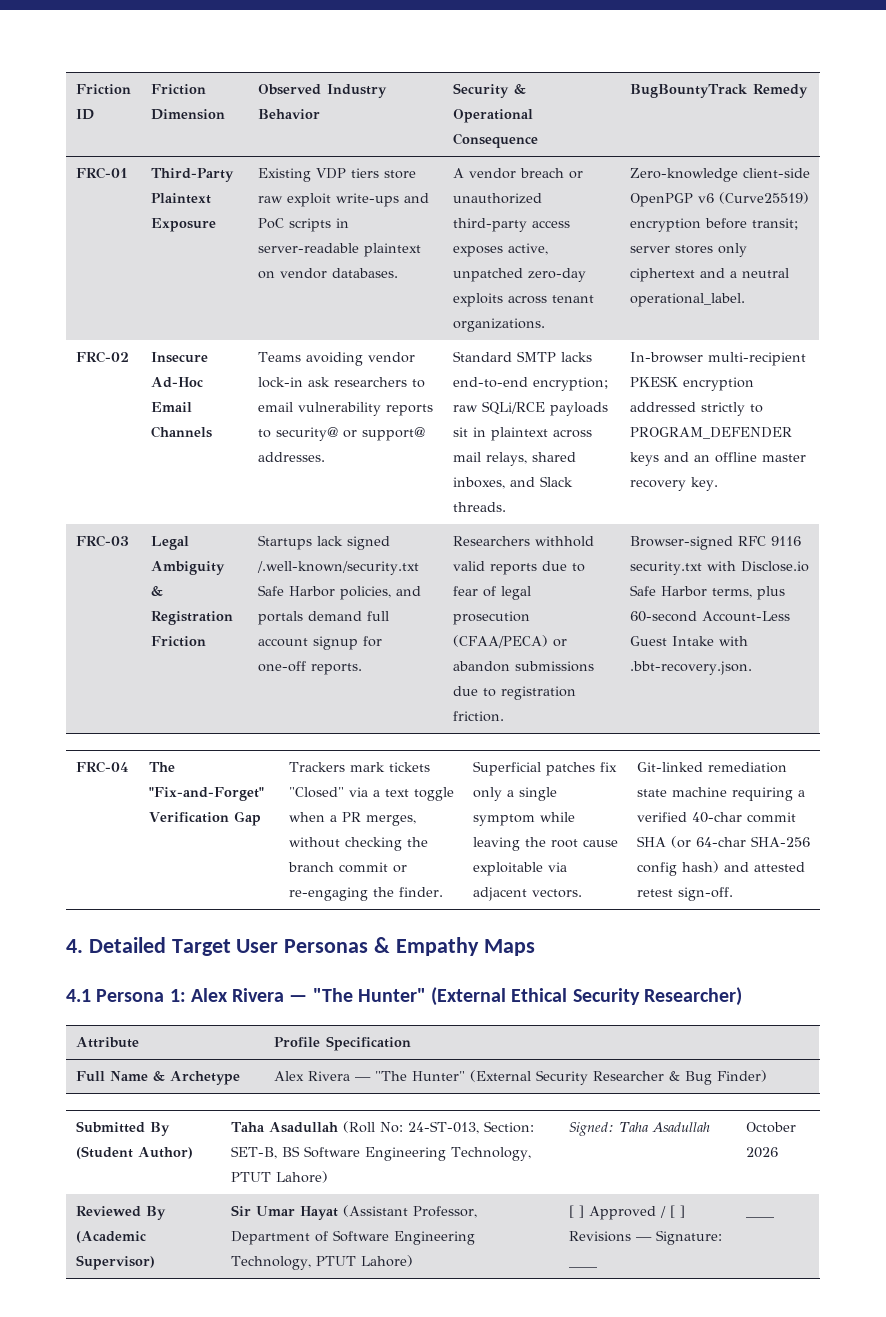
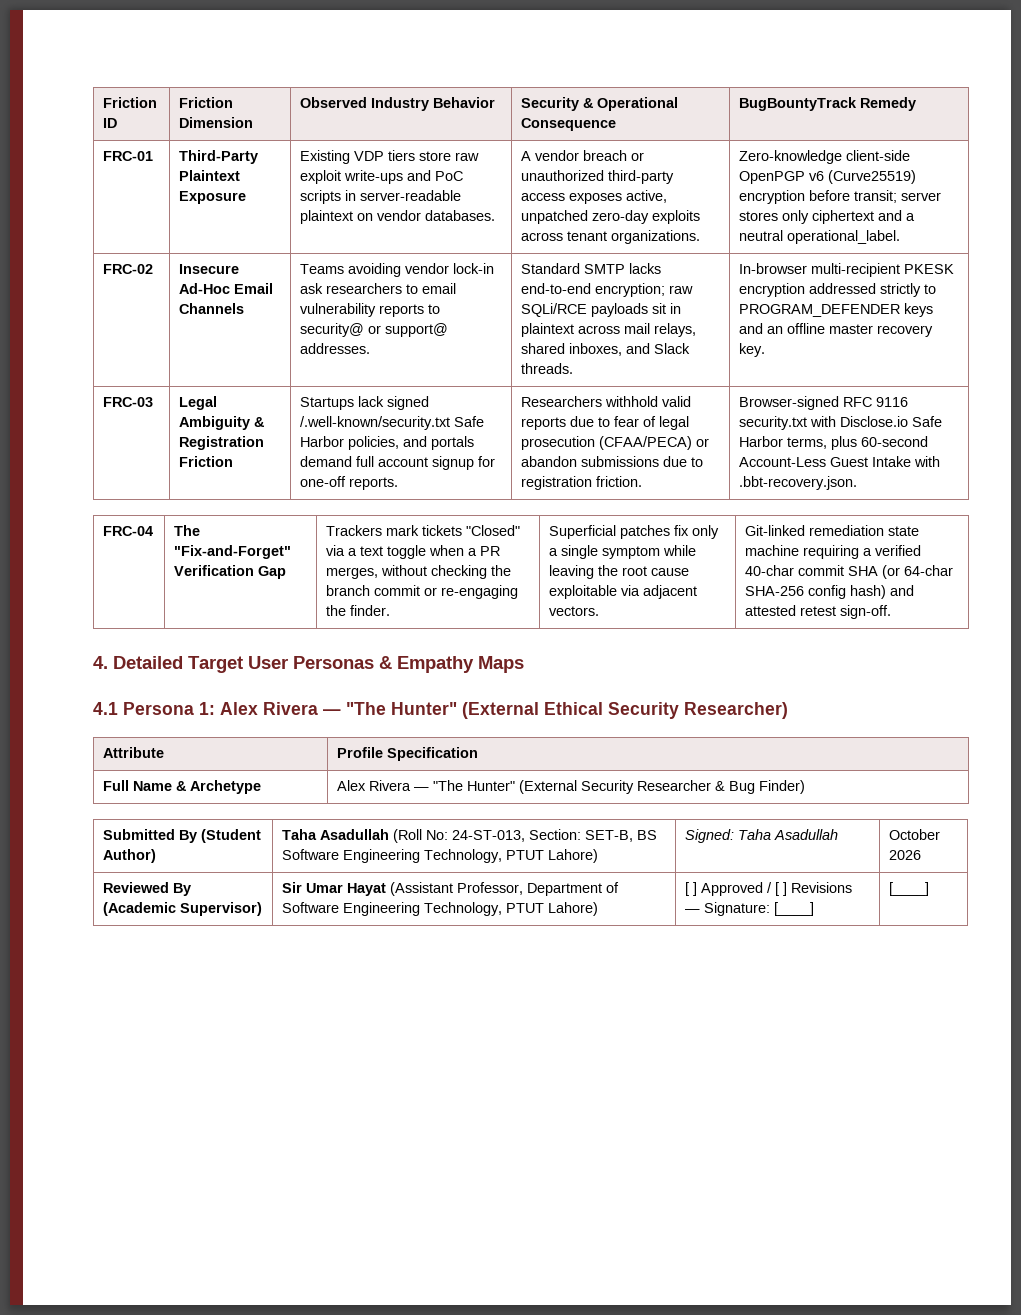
- Reviewed By (Academic Supervisor) | Sir Umar Hayat (Assistant Professor, Department of Software Engineering Technology, PTUT Lahore) | [ ] Approved / [ ] Revisions — Signature: ____ | ____
+ Reviewed By (Academic Supervisor) | Sir Umar Hayat (Assistant Professor, Department of Software Engineering Technology, PTUT Lahore) | [ ] Approved / [ ] Revisions — Signature: [____] | [____]

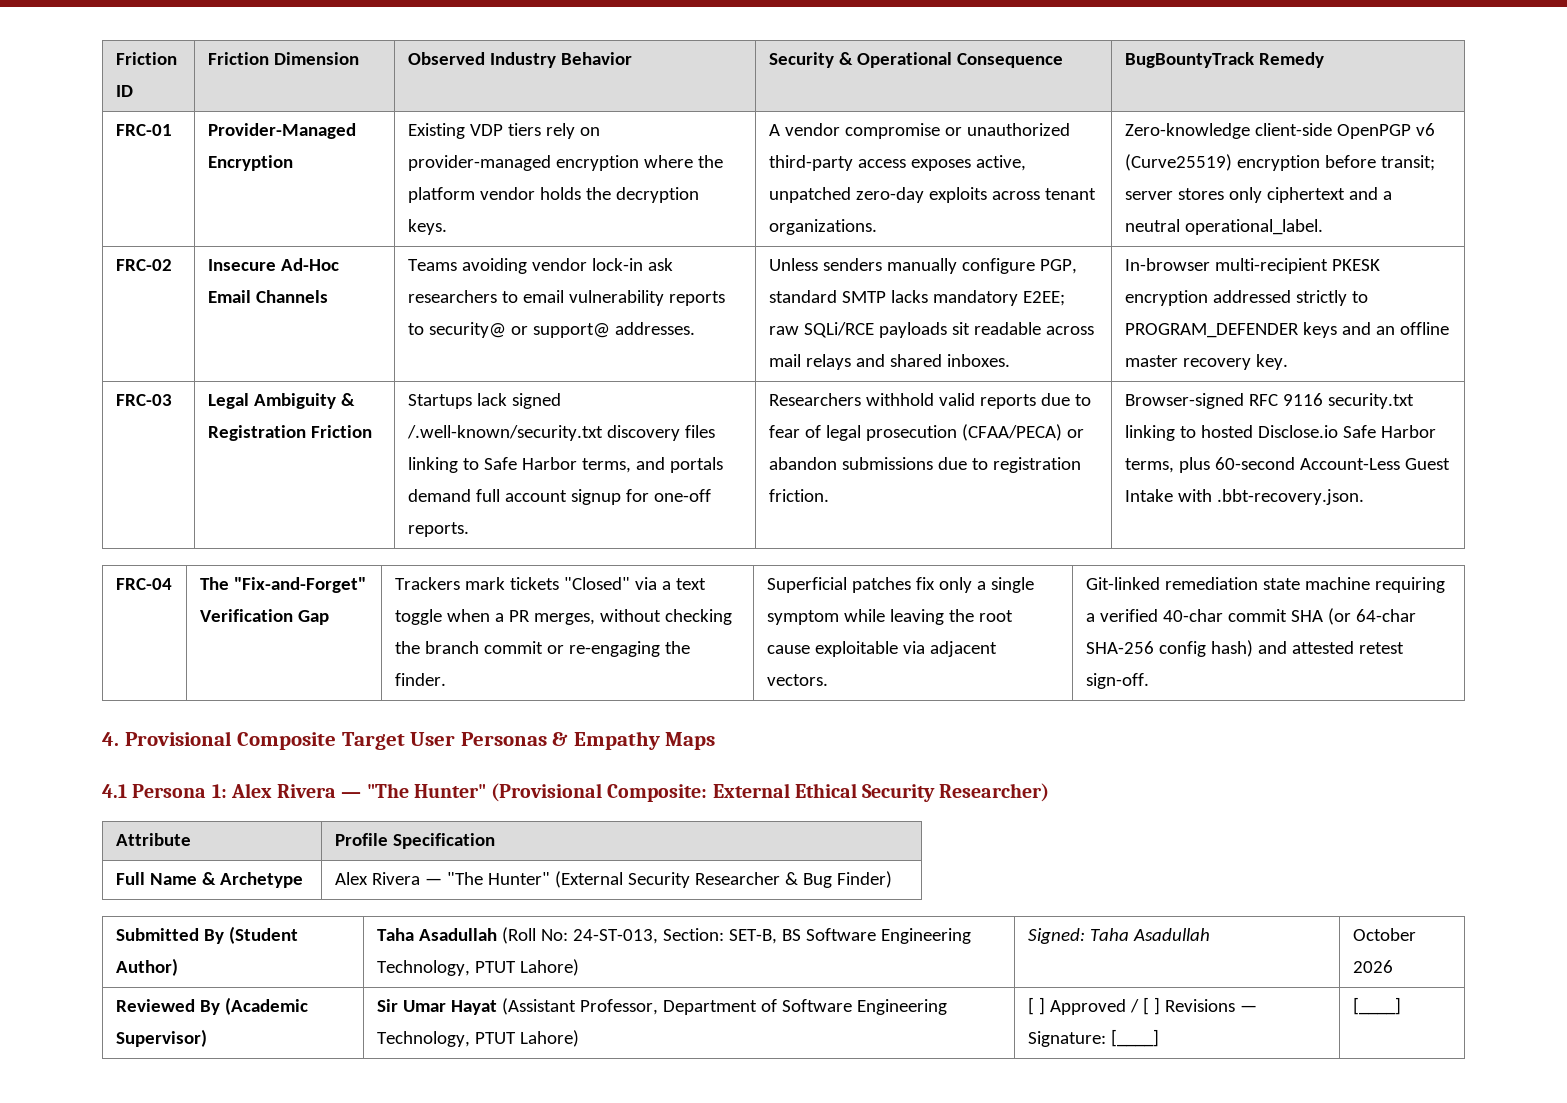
- Third-Party Plaintext Exposure
+ Provider-Managed Encryption
- Existing VDP tiers store raw exploit write-ups and PoC scripts in server-readable plaintext on vendor databases.
+ Existing VDP tiers rely on provider-managed encryption where the platform vendor holds the decryption keys.
- A vendor breach or unauthorized third-party access exposes active, unpatched zero-day exploits across tenant organizations.
+ A vendor compromise or unauthorized third-party access exposes active, unpatched zero-day exploits across tenant organizations.
- Standard SMTP lacks end-to-end encryption; raw SQLi/RCE payloads sit in plaintext across mail relays, shared inboxes, and Slack threads.
+ Unless senders manually configure PGP, standard SMTP lacks mandatory E2EE; raw SQLi/RCE payloads sit readable across mail relays and shared inboxes.
- Startups lack signed /.well-known/security.txt Safe Harbor policies, and portals demand full account signup for one-off reports.
+ Startups lack signed /.well-known/security.txt discovery files linking to Safe Harbor terms, and portals demand full account signup for one-off reports.
- Browser-signed RFC 9116 security.txt with Disclose.io Safe Harbor terms, plus 60-second Account-Less Guest Intake with .bbt-recovery.json.
+ Browser-signed RFC 9116 security.txt linking to hosted Disclose.io Safe Harbor terms, plus 60-second Account-Less Guest Intake with .bbt-recovery.json.
- 4. Detailed Target User Personas & Empathy Maps
+ 4. Provisional Composite Target User Personas & Empathy Maps
- 4.1 Persona 1: Alex Rivera — "The Hunter" (External Ethical Security Researcher)
+ 4.1 Persona 1: Alex Rivera — "The Hunter" (Provisional Composite: External Ethical Security Researcher)

